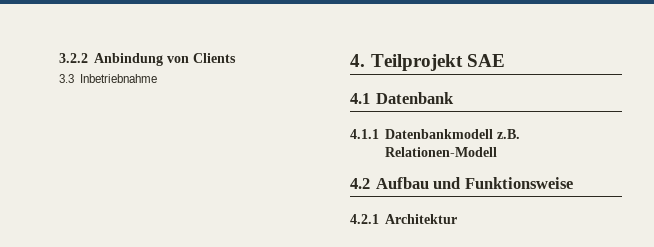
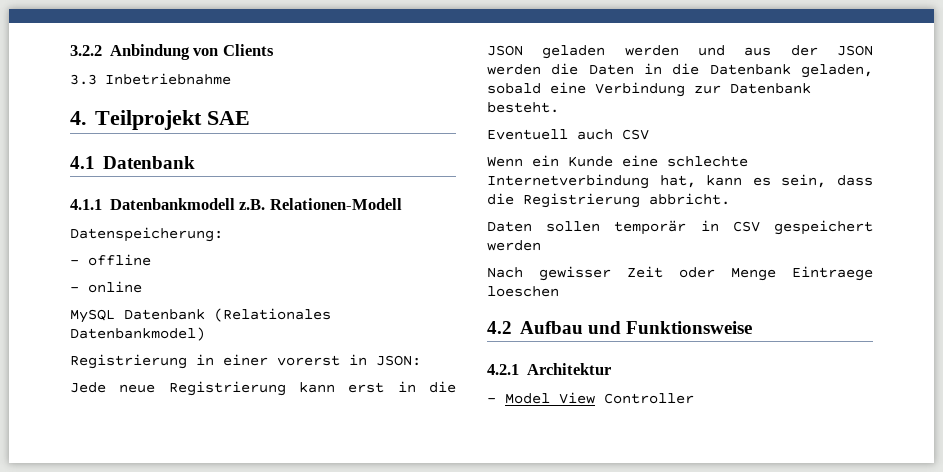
+ Datenspeicherung:
+ - offline
+ - online
+ MySQL Datenbank (Relationales Datenbankmodel)
+ Registrierung in einer vorerst in JSON:
+ Jede neue Registrierung kann erst in die JSON geladen werden und aus der JSON werden die Daten in die Datenbank geladen, sobald eine Verbindung zur Datenbank besteht.
+ Eventuell auch CSV
+ Wenn ein Kunde eine schlechte Internetverbindung hat, kann es sein, dass die Registrierung abbricht.
+ Daten sollen temporär in CSV gespeichert werden
+ Nach gewisser Zeit oder Menge Eintraege loeschen
+ - Model View Controller

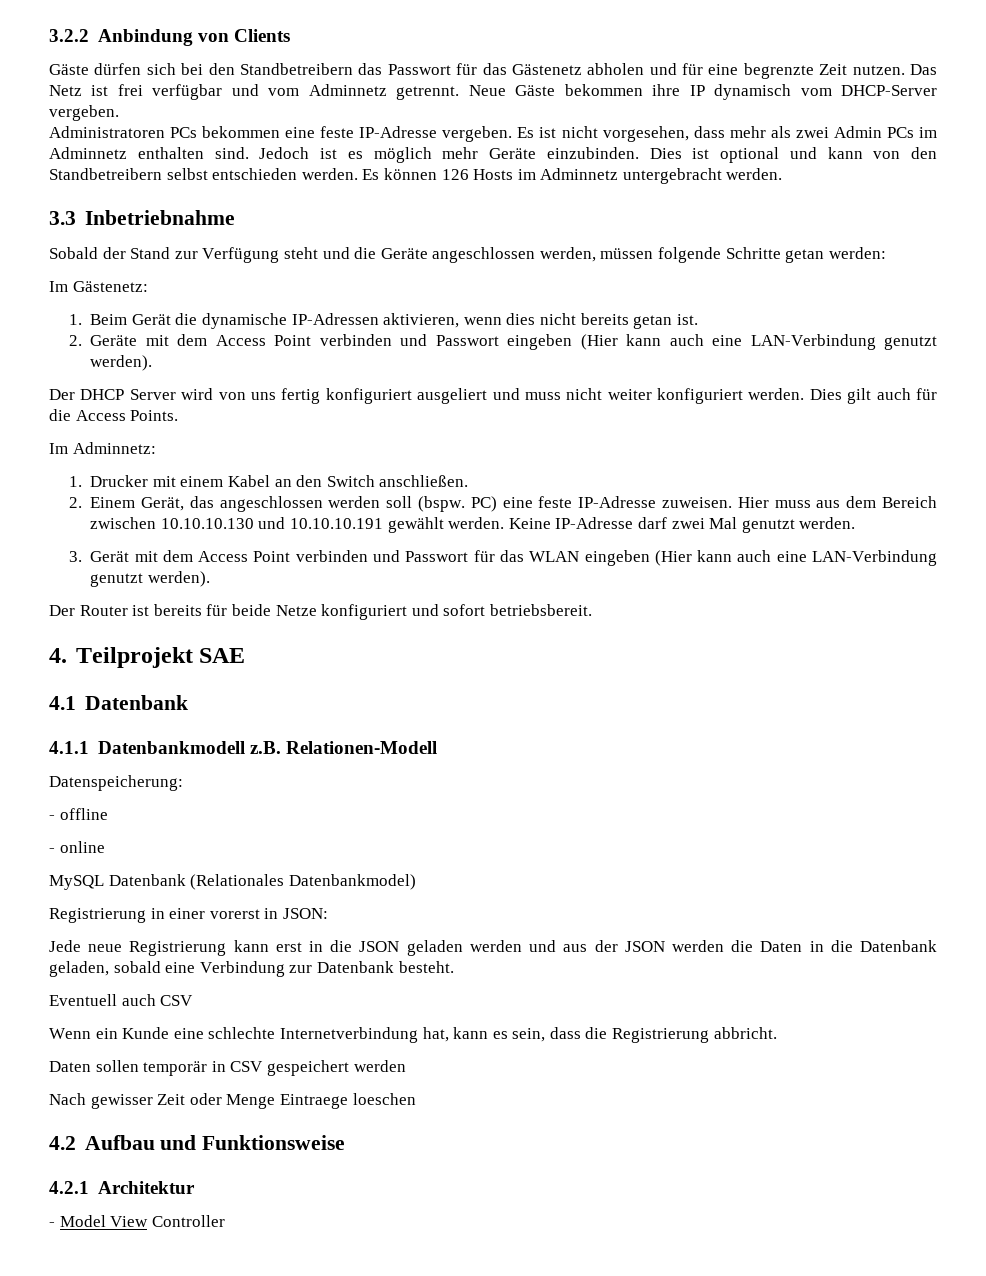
+ Gäste dürfen sich bei den Standbetreibern das Passwort für das Gästenetz abholen und für eine begrenzte Zeit nutzen. Das Netz ist frei verfügbar und vom Adminnetz getrennt. Neue Gäste bekommen ihre IP dynamisch vom DHCP-Server vergeben.
+ Administratoren PCs bekommen eine feste IP-Adresse vergeben. Es ist nicht vorgesehen, dass mehr als zwei Admin PCs im Adminnetz enthalten sind. Jedoch ist es möglich mehr Geräte einzubinden. Dies ist optional und kann von den Standbetreibern selbst entschieden werden. Es können 126 Hosts im Adminnetz untergebracht werden.
  3.3 Inbetriebnahme
+ Sobald der Stand zur Verfügung steht und die Geräte angeschlossen werden, müssen folgende Schritte getan werden:
+ Im Gästenetz:
+ 1. Beim Gerät die dynamische IP-Adressen aktivieren, wenn dies nicht bereits getan ist.
+ 2. Geräte mit dem Access Point verbinden und Passwort eingeben (Hier kann auch eine LAN-Verbindung genutzt werden).
+ Der DHCP Server wird von uns fertig konfiguriert ausgeliert und muss nicht weiter konfiguriert werden. Dies gilt auch für die Access Points.
+ Im Adminnetz:
+ 1. Drucker mit einem Kabel an den Switch anschließen.
+ 2. Einem Gerät, das angeschlossen werden soll (bspw. PC) eine feste IP-Adresse zuweisen. Hier muss aus dem Bereich zwischen 10.10.10.130 und 10.10.10.191 gewählt werden. Keine IP-Adresse darf zwei Mal genutzt werden.
+ 3. Gerät mit dem Access Point verbinden und Passwort für das WLAN eingeben (Hier kann auch eine LAN-Verbindung genutzt werden).
+ Der Router ist bereits für beide Netze konfiguriert und sofort betriebsbereit.

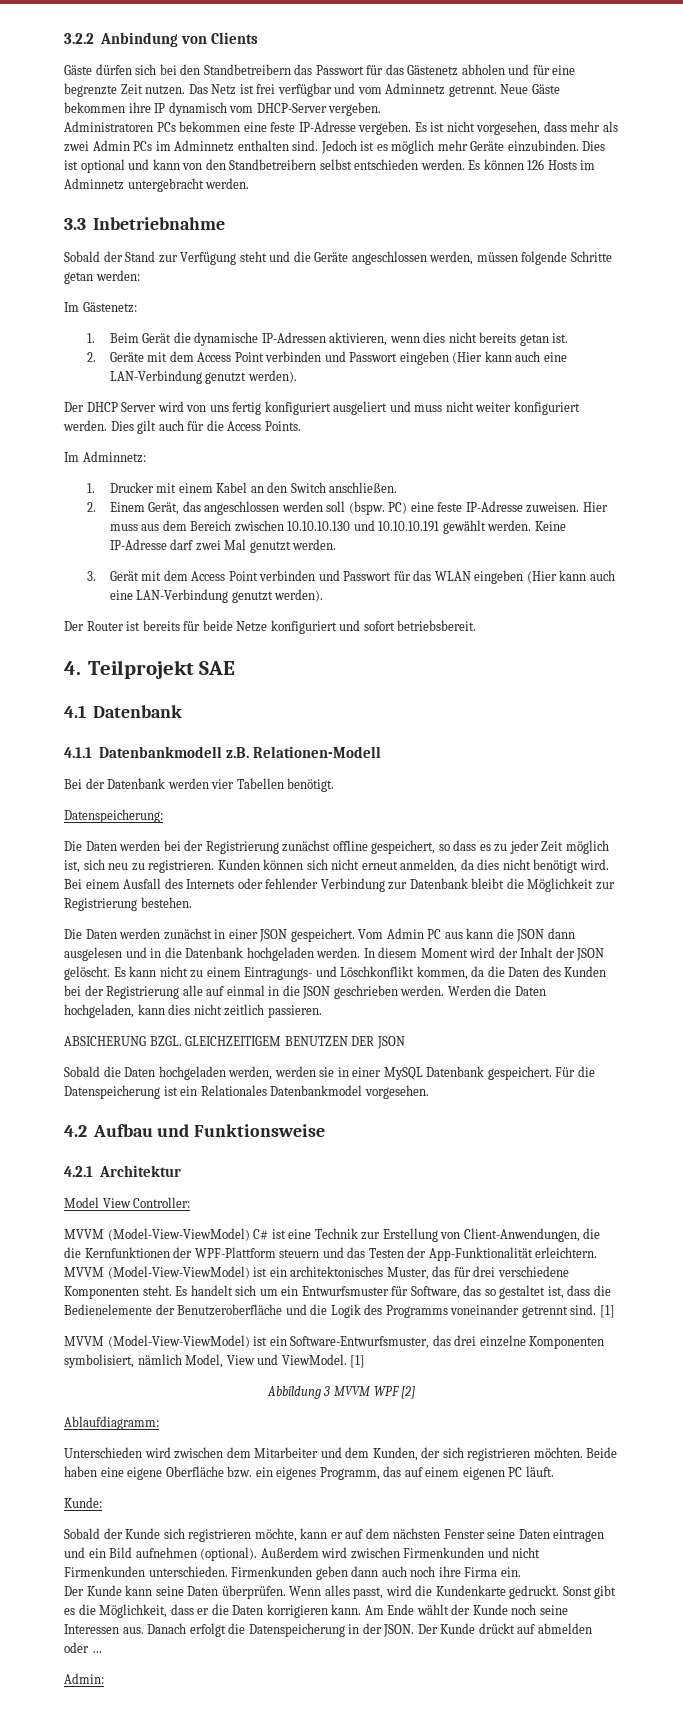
+ Bei der Datenbank werden vier Tabellen benötigt.
  Datenspeicherung:
- - offline
- - online
- MySQL Datenbank (Relationales Datenbankmodel)
- Registrierung in einer vorerst in JSON:
- Jede neue Registrierung kann erst in die JSON geladen werden und aus der JSON werden die Daten in die Datenbank geladen, sobald eine Verbindung zur Datenbank besteht.
- Eventuell auch CSV
- Wenn ein Kunde eine schlechte Internetverbindung hat, kann es sein, dass die Registrierung abbricht.
- Daten sollen temporär in CSV gespeichert werden
- Nach gewisser Zeit oder Menge Eintraege loeschen
+ Die Daten werden bei der Registrierung zunächst offline gespeichert, so dass es zu jeder Zeit möglich ist, sich neu zu registrieren. Kunden können sich nicht erneut anmelden, da dies nicht benötigt wird. Bei einem Ausfall des Internets oder fehlender Verbindung zur Datenbank bleibt die Möglichkeit zur Registrierung bestehen.
+ Die Daten werden zunächst in einer JSON gespeichert. Vom Admin PC aus kann die JSON dann ausgelesen und in die Datenbank hochgeladen werden. In diesem Moment wird der Inhalt der JSON gelöscht. Es kann nicht zu einem Eintragungs- und Löschkonflikt kommen, da die Daten des Kunden bei der Registrierung alle auf einmal in die JSON geschrieben werden. Werden die Daten hochgeladen, kann dies nicht zeitlich passieren.
+ ABSICHERUNG BZGL. GLEICHZEITIGEM BENUTZEN DER JSON
+ Sobald die Daten hochgeladen werden, werden sie in einer MySQL Datenbank gespeichert. Für die Datenspeicherung ist ein Relationales Datenbankmodel vorgesehen.
- - Model View Controller
+ Model View Controller:
+ MVVM (Model-View-ViewModel) C# ist eine Technik zur Erstellung von Client-Anwendungen, die die Kernfunktionen der WPF-Plattform steuern und das Testen der App-Funktionalität erleichtern. MVVM (Model-View-ViewModel) ist ein architektonisches Muster, das für drei verschiedene Komponenten steht. Es handelt sich um ein Entwurfsmuster für Software, das so gestaltet ist, dass die Bedienelemente der Benutzeroberfläche und die Logik des Programms voneinander getrennt sind. [1]
+ MVVM (Model-View-ViewModel) ist ein Software-Entwurfsmuster, das drei einzelne Komponenten symbolisiert, nämlich Model, View und ViewModel. [1]
+ Abbildung 3 MVVM WPF [2]
+ Ablaufdiagramm:
+ Unterschieden wird zwischen dem Mitarbeiter und dem Kunden, der sich registrieren möchten. Beide haben eine eigene Oberfläche bzw. ein eigenes Programm, das auf einem eigenen PC läuft.
+ Kunde:
+ Sobald der Kunde sich registrieren möchte, kann er auf dem nächsten Fenster seine Daten eintragen und ein Bild aufnehmen (optional). Außerdem wird zwischen Firmenkunden und nicht Firmenkunden unterschieden. Firmenkunden geben dann auch noch ihre Firma ein.
+ Der Kunde kann seine Daten überprüfen. Wenn alles passt, wird die Kundenkarte gedruckt. Sonst gibt es die Möglichkeit, dass er die Daten korrigieren kann. Am Ende wählt der Kunde noch seine Interessen aus. Danach erfolgt die Datenspeicherung in der JSON. Der Kunde drückt auf abmelden oder …
+ Admin:

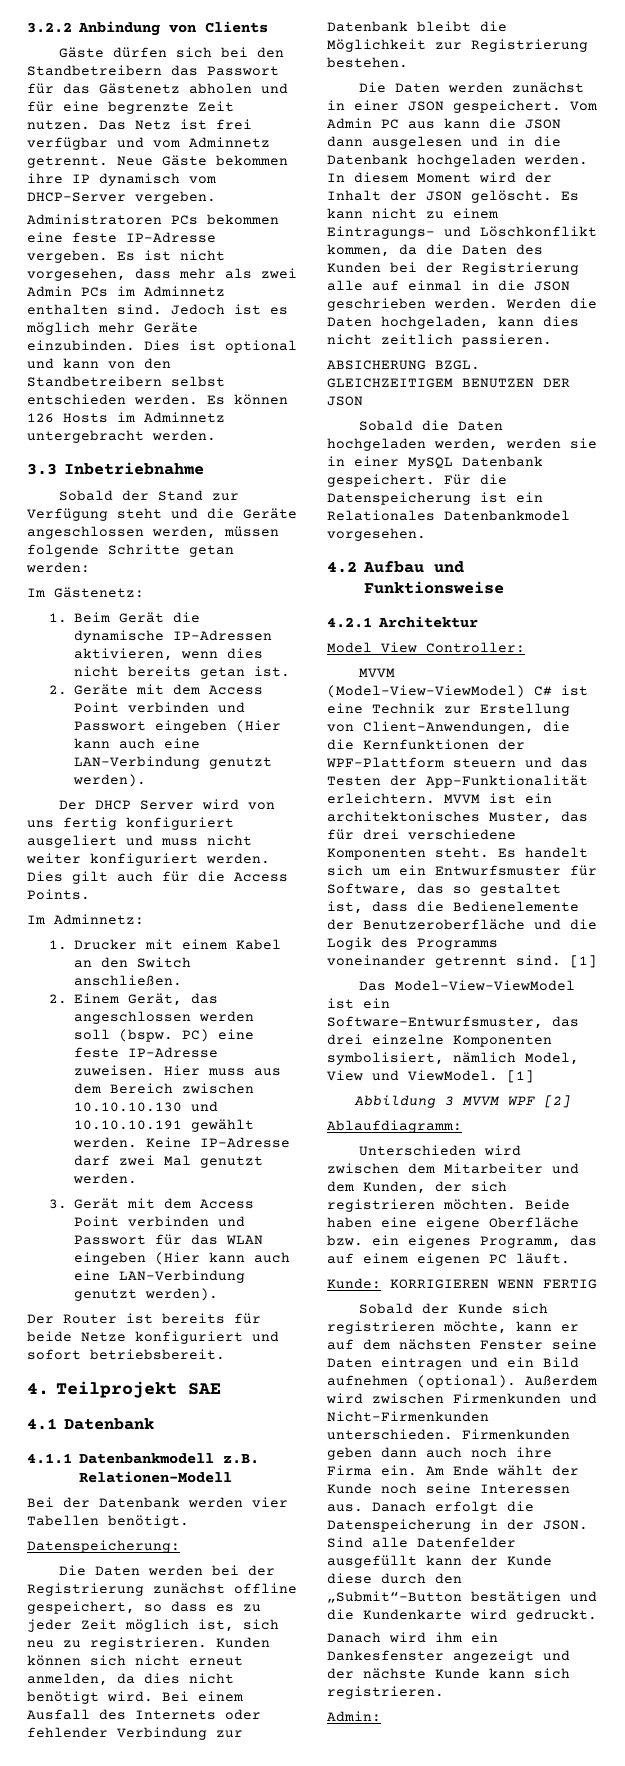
- MVVM (Model-View-ViewModel) ist ein architektonisches Muster, das für drei verschiedene Komponenten steht.
+ MVVM ist ein architektonisches Muster, das für drei verschiedene Komponenten steht.
- MVVM (Model-View-ViewModel) ist ein Software-Entwurfsmuster, das drei einzelne Komponenten symbolisiert, nämlich Model, View und ViewModel.
+ Das Model-View-ViewModel ist ein Software-Entwurfsmuster, das drei einzelne Komponenten symbolisiert, nämlich Model, View und ViewModel.
- Kunde:
+ Kunde: KORRIGIEREN WENN FERTIG
- Außerdem wird zwischen Firmenkunden und nicht Firmenkunden unterschieden.
+ Außerdem wird zwischen Firmenkunden und Nicht-Firmenkunden unterschieden.
- Firmenkunden geben dann auch noch ihre Firma ein.
- Der Kunde kann seine Daten überprüfen. Wenn alles passt, wird die Kundenkarte gedruckt. Sonst gibt es die Möglichkeit, dass er die Daten korrigieren kann. Am Ende wählt der Kunde noch seine Interessen aus.
+ Firmenkunden geben dann auch noch ihre Firma ein. Am Ende wählt der Kunde noch seine Interessen aus.
- Der Kunde drückt auf abmelden oder …
+ Sind alle Datenfelder ausgefüllt kann der Kunde diese durch den „Submit“-Button bestätigen und die Kundenkarte wird gedruckt.
+ Danach wird ihm ein Dankesfenster angezeigt und der nächste Kunde kann sich registrieren.

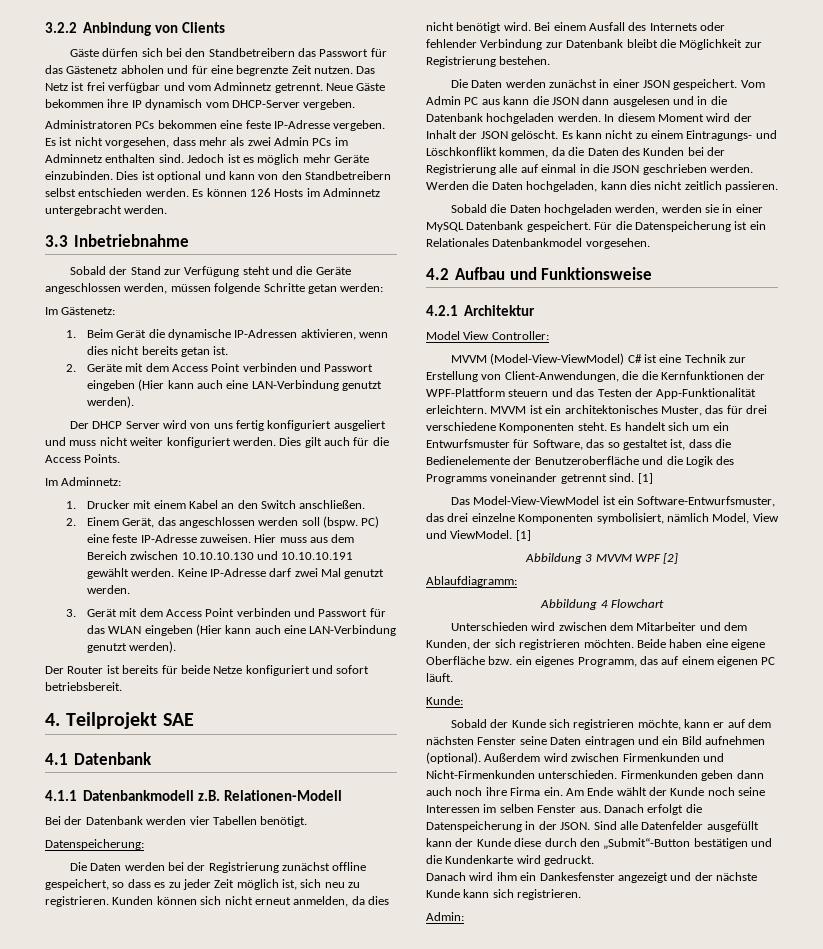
- ABSICHERUNG BZGL. GLEICHZEITIGEM BENUTZEN DER JSON
+ Abbildung 4 Flowchart
- Kunde: KORRIGIEREN WENN FERTIG
+ Kunde:
- Am Ende wählt der Kunde noch seine Interessen aus.
+ Am Ende wählt der Kunde noch seine Interessen im selben Fenster aus.

